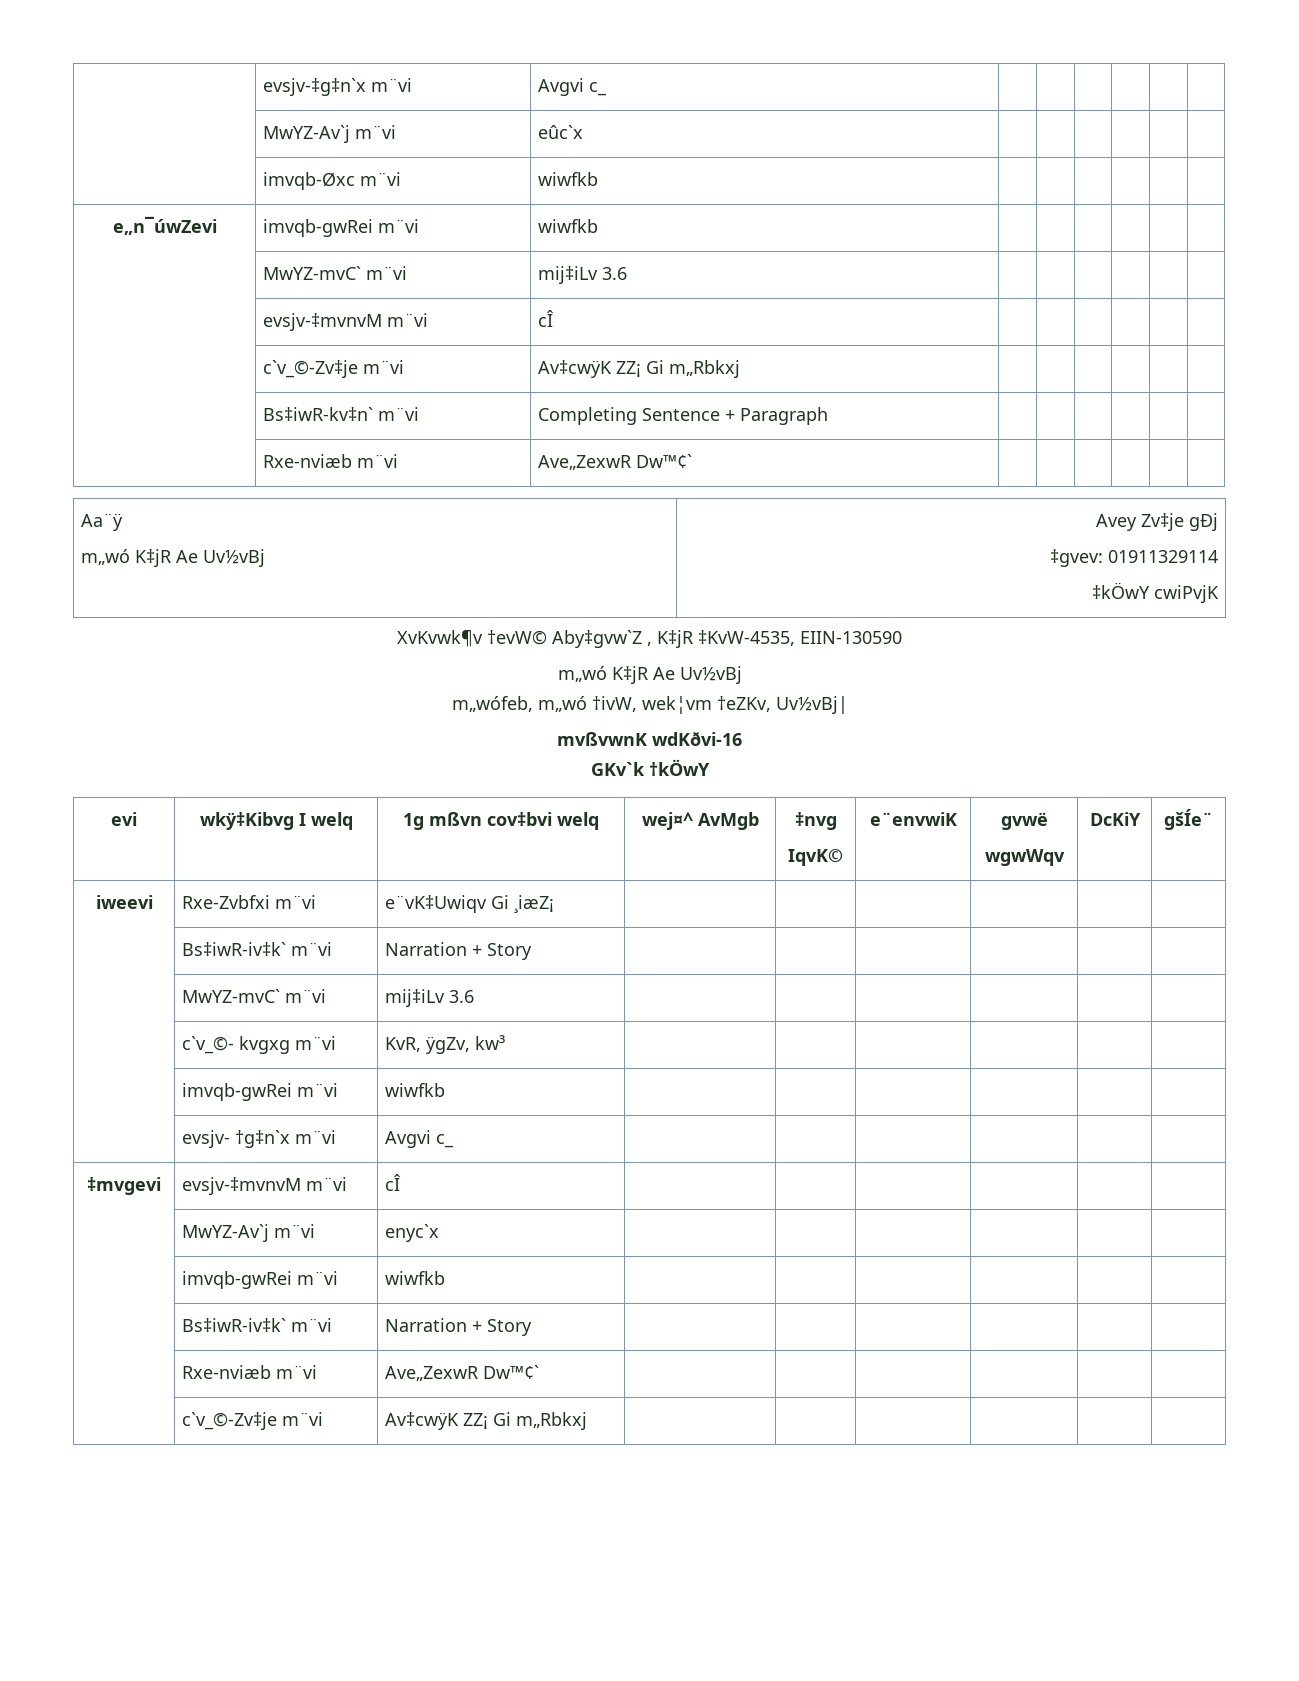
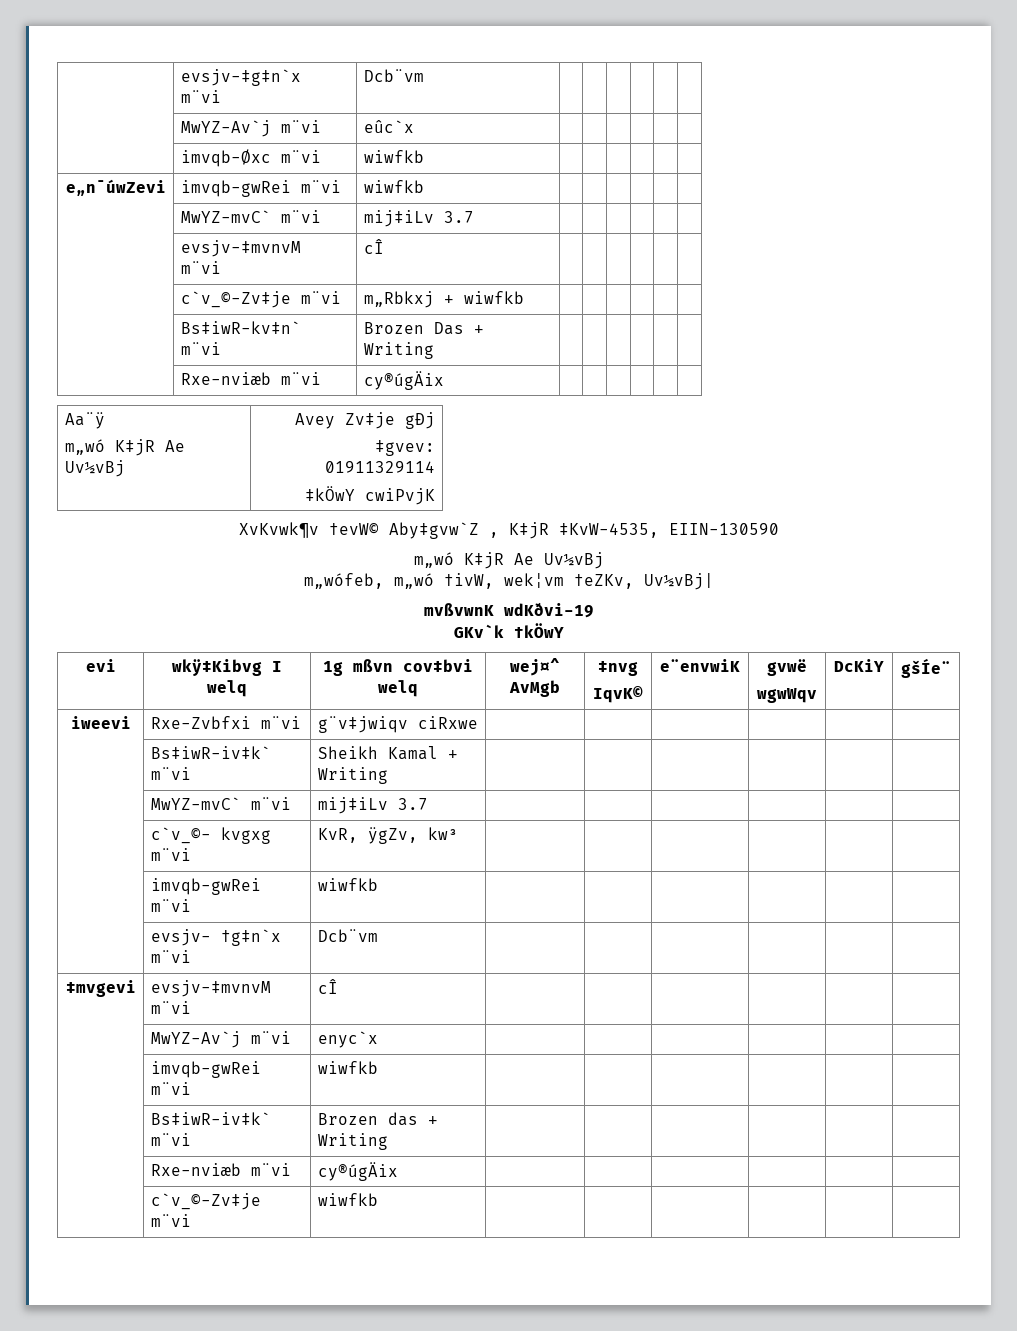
- | evsjv-‡g‡n`x m¨vi | Avgvi c_ | | | | | |
+ | evsjv-‡g‡n`x m¨vi | Dcb¨vm | | | | | |
  e„n¯úwZevi | imvqb-gwRei m¨vi | wiwfkb | | | | | |
- | MwYZ-mvC` m¨vi | mij‡iLv 3.6 | | | | | |
+ | MwYZ-mvC` m¨vi | mij‡iLv 3.7 | | | | | |
  | evsjv-‡mvnvM m¨vi | cÎ | | | | | |
- | c`v_©-Zv‡je m¨vi | Av‡cwÿK ZZ¡ Gi m„Rbkxj | | | | | |
+ | c`v_©-Zv‡je m¨vi | m„Rbkxj + wiwfkb | | | | | |
- | Bs‡iwR-kv‡n` m¨vi | Completing Sentence + Paragraph | | | | | |
- | Rxe-nviæb m¨vi | Ave„ZexwR Dw™¢` | | | | | |
+ | Bs‡iwR-kv‡n` m¨vi | Brozen Das + Writing | | | | | |
+ | Rxe-nviæb m¨vi | cy®úgÄix | | | | | |
- mvßvwnK wdKðvi-16
+ mvßvwnK wdKðvi-19
- iweevi | Rxe-Zvbfxi m¨vi | e¨vK‡Uwiqv Gi ¸iæZ¡ | | | | | |
- | Bs‡iwR-iv‡k` m¨vi | Narration + Story | | | | | |
- | MwYZ-mvC` m¨vi | mij‡iLv 3.6 | | | | | |
+ iweevi | Rxe-Zvbfxi m¨vi | g¨v‡jwiqv ciRxwe | | | | | |
+ | Bs‡iwR-iv‡k` m¨vi | Sheikh Kamal + Writing | | | | | |
+ | MwYZ-mvC` m¨vi | mij‡iLv 3.7 | | | | | |
- | evsjv- †g‡n`x m¨vi | Avgvi c_ | | | | | |
+ | evsjv- †g‡n`x m¨vi | Dcb¨vm | | | | | |
  | MwYZ-Av`j m¨vi | enyc`x | | | | | |
  | imvqb-gwRei m¨vi | wiwfkb | | | | | |
- | Bs‡iwR-iv‡k` m¨vi | Narration + Story | | | | | |
- | Rxe-nviæb m¨vi | Ave„ZexwR Dw™¢` | | | | | |
- | c`v_©-Zv‡je m¨vi | Av‡cwÿK ZZ¡ Gi m„Rbkxj | | | | | |
+ | Bs‡iwR-iv‡k` m¨vi | Brozen das + Writing | | | | | |
+ | Rxe-nviæb m¨vi | cy®úgÄix | | | | | |
+ | c`v_©-Zv‡je m¨vi | wiwfkb | | | | | |

